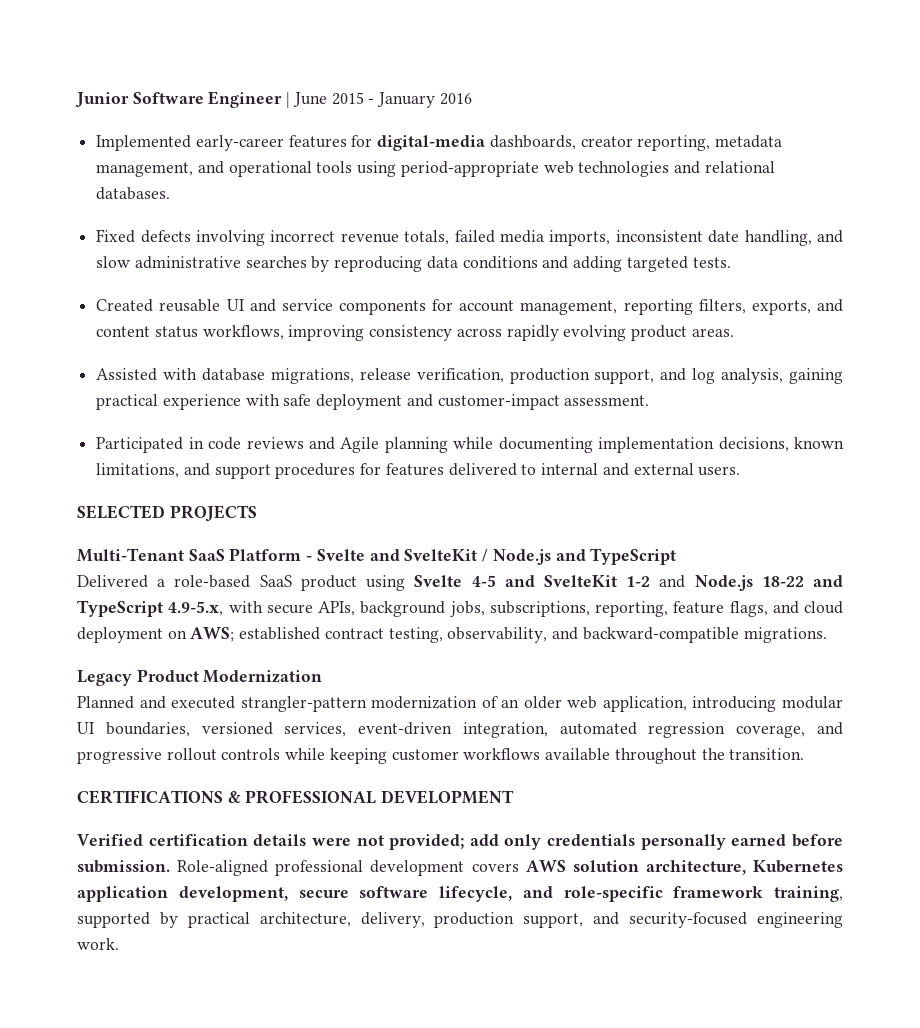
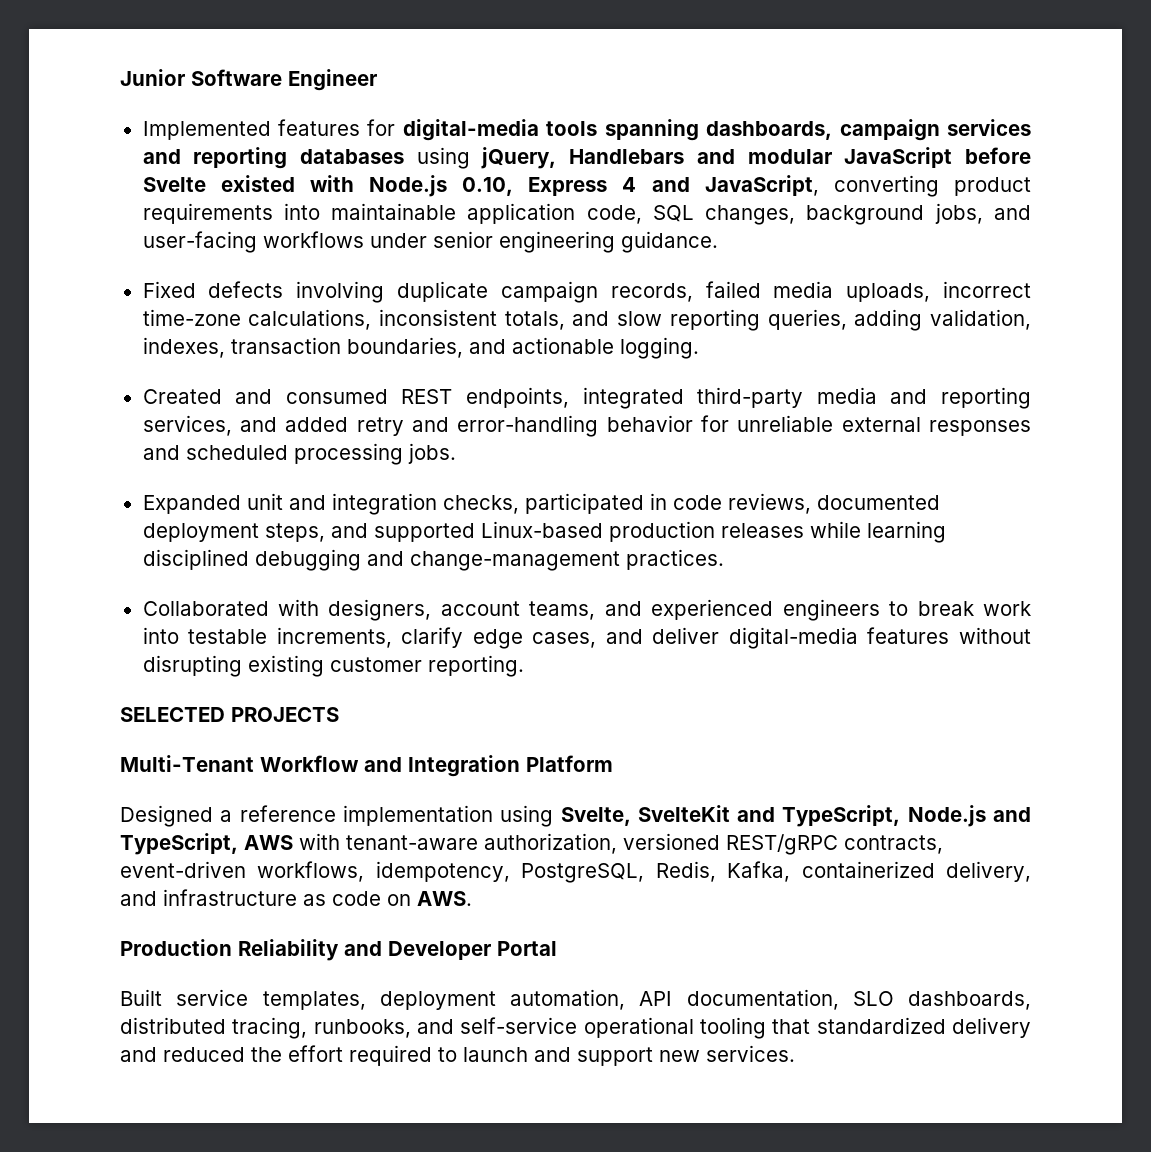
- Junior Software Engineer | June 2015 - January 2016
+ Junior Software Engineer
- Implemented early-career features for digital-media dashboards, creator reporting, metadata management, and operational tools using period-appropriate web technologies and relational databases.
- Fixed defects involving incorrect revenue totals, failed media imports, inconsistent date handling, and slow administrative searches by reproducing data conditions and adding targeted tests.
- Created reusable UI and service components for account management, reporting filters, exports, and content status workflows, improving consistency across rapidly evolving product areas.
- Assisted with database migrations, release verification, production support, and log analysis, gaining practical experience with safe deployment and customer-impact assessment.
- Participated in code reviews and Agile planning while documenting implementation decisions, known limitations, and support procedures for features delivered to internal and external users.
+ Implemented features for digital-media tools spanning dashboards, campaign services and reporting databases using jQuery, Handlebars and modular JavaScript before Svelte existed with Node.js 0.10, Express 4 and JavaScript, converting product requirements into maintainable application code, SQL changes, background jobs, and user-facing workflows under senior engineering guidance.
+ Fixed defects involving duplicate campaign records, failed media uploads, incorrect time-zone calculations, inconsistent totals, and slow reporting queries, adding validation, indexes, transaction boundaries, and actionable logging.
+ Created and consumed REST endpoints, integrated third-party media and reporting services, and added retry and error-handling behavior for unreliable external responses and scheduled processing jobs.
+ Expanded unit and integration checks, participated in code reviews, documented deployment steps, and supported Linux-based production releases while learning disciplined debugging and change-management practices.
+ Collaborated with designers, account teams, and experienced engineers to break work into testable increments, clarify edge cases, and deliver digital-media features without disrupting existing customer reporting.
  SELECTED PROJECTS
- Multi-Tenant SaaS Platform - Svelte and SvelteKit / Node.js and TypeScript
- Delivered a role-based SaaS product using Svelte 4-5 and SvelteKit 1-2 and Node.js 18-22 and TypeScript 4.9-5.x, with secure APIs, background jobs, subscriptions, reporting, feature flags, and cloud deployment on AWS; established contract testing, observability, and backward-compatible migrations.
- Legacy Product Modernization
- Planned and executed strangler-pattern modernization of an older web application, introducing modular UI boundaries, versioned services, event-driven integration, automated regression coverage, and progressive rollout controls while keeping customer workflows available throughout the transition.
- CERTIFICATIONS & PROFESSIONAL DEVELOPMENT
- Verified certification details were not provided; add only credentials personally earned before submission. Role-aligned professional development covers AWS solution architecture, Kubernetes application development, secure software lifecycle, and role-specific framework training, supported by practical architecture, delivery, production support, and security-focused engineering work.
+ Multi-Tenant Workflow and Integration Platform
+ Designed a reference implementation using Svelte, SvelteKit and TypeScript, Node.js and TypeScript, AWS with tenant-aware authorization, versioned REST/gRPC contracts, event-driven workflows, idempotency, PostgreSQL, Redis, Kafka, containerized delivery, and infrastructure as code on AWS.
+ Production Reliability and Developer Portal
+ Built service templates, deployment automation, API documentation, SLO dashboards, distributed tracing, runbooks, and self-service operational tooling that standardized delivery and reduced the effort required to launch and support new services.

